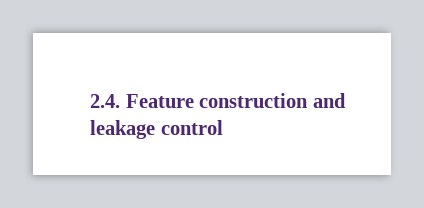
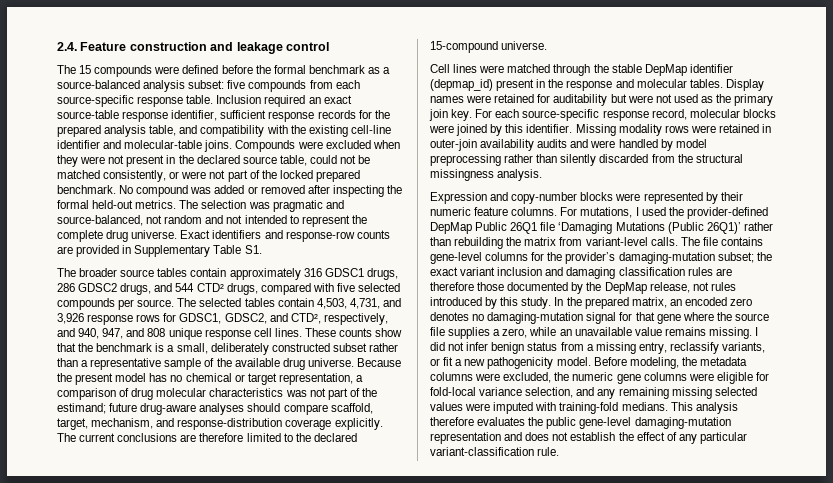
+ The 15 compounds were defined before the formal benchmark as a source-balanced analysis subset: five compounds from each source-specific response table. Inclusion required an exact source-table response identifier, sufficient response records for the prepared analysis table, and compatibility with the existing cell-line identifier and molecular-table joins. Compounds were excluded when they were not present in the declared source table, could not be matched consistently, or were not part of the locked prepared benchmark. No compound was added or removed after inspecting the formal held-out metrics. The selection was pragmatic and source-balanced, not random and not intended to represent the complete drug universe. Exact identifiers and response-row counts are provided in Supplementary Table S1.
+ The broader source tables contain approximately 316 GDSC1 drugs, 286 GDSC2 drugs, and 544 CTD² drugs, compared with five selected compounds per source. The selected tables contain 4,503, 4,731, and 3,926 response rows for GDSC1, GDSC2, and CTD², respectively, and 940, 947, and 808 unique response cell lines. These counts show that the benchmark is a small, deliberately constructed subset rather than a representative sample of the available drug universe. Because the present model has no chemical or target representation, a comparison of drug molecular characteristics was not part of the estimand; future drug-aware analyses should compare scaffold, target, mechanism, and response-distribution coverage explicitly. The current conclusions are therefore limited to the declared 15-compound universe.
+ Cell lines were matched through the stable DepMap identifier (depmap_id) present in the response and molecular tables. Display names were retained for auditability but were not used as the primary join key. For each source-specific response record, molecular blocks were joined by this identifier. Missing modality rows were retained in outer-join availability audits and were handled by model preprocessing rather than silently discarded from the structural missingness analysis.
+ Expression and copy-number blocks were represented by their numeric feature columns. For mutations, I used the provider-defined DepMap Public 26Q1 file ‘Damaging Mutations (Public 26Q1)’ rather than rebuilding the matrix from variant-level calls. The file contains gene-level columns for the provider’s damaging-mutation subset; the exact variant inclusion and damaging classification rules are therefore those documented by the DepMap release, not rules introduced by this study. In the prepared matrix, an encoded zero denotes no damaging-mutation signal for that gene where the source file supplies a zero, while an unavailable value remains missing. I did not infer benign status from a missing entry, reclassify variants, or fit a new pathogenicity model. Before modeling, the metadata columns were excluded, the numeric gene columns were eligible for fold-local variance selection, and any remaining missing selected values were imputed with training-fold medians. This analysis therefore evaluates the public gene-level damaging-mutation representation and does not establish the effect of any particular variant-classification rule.

